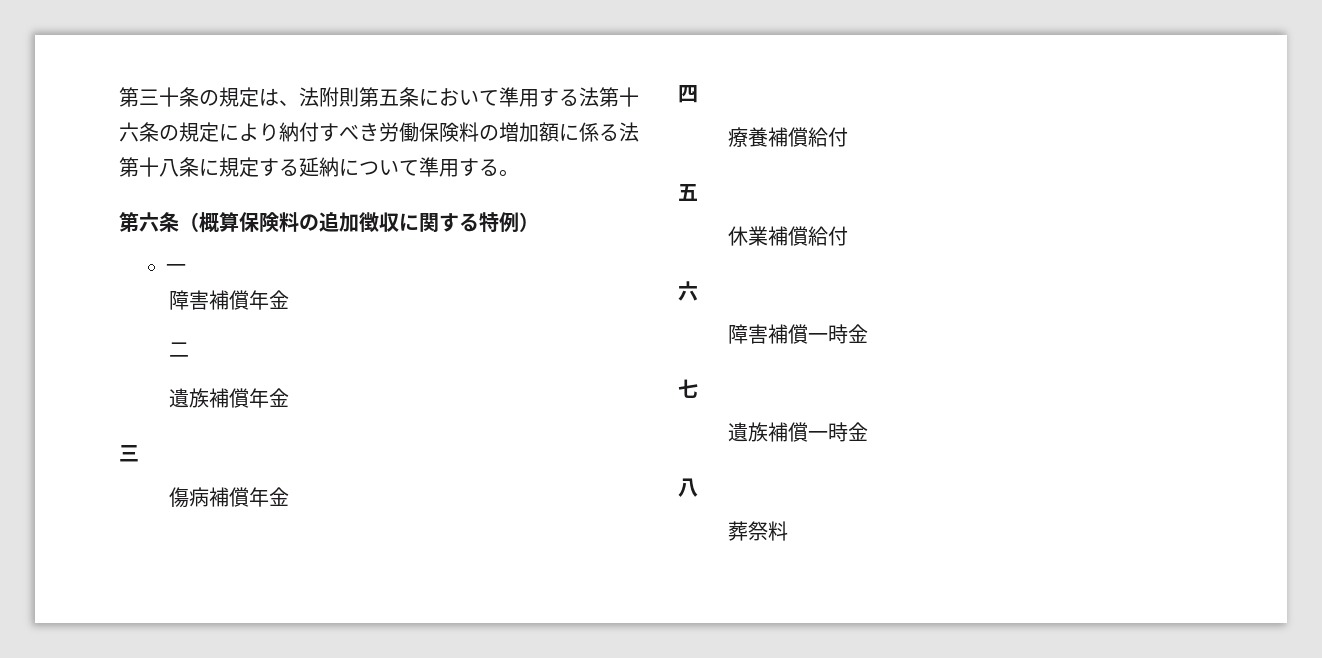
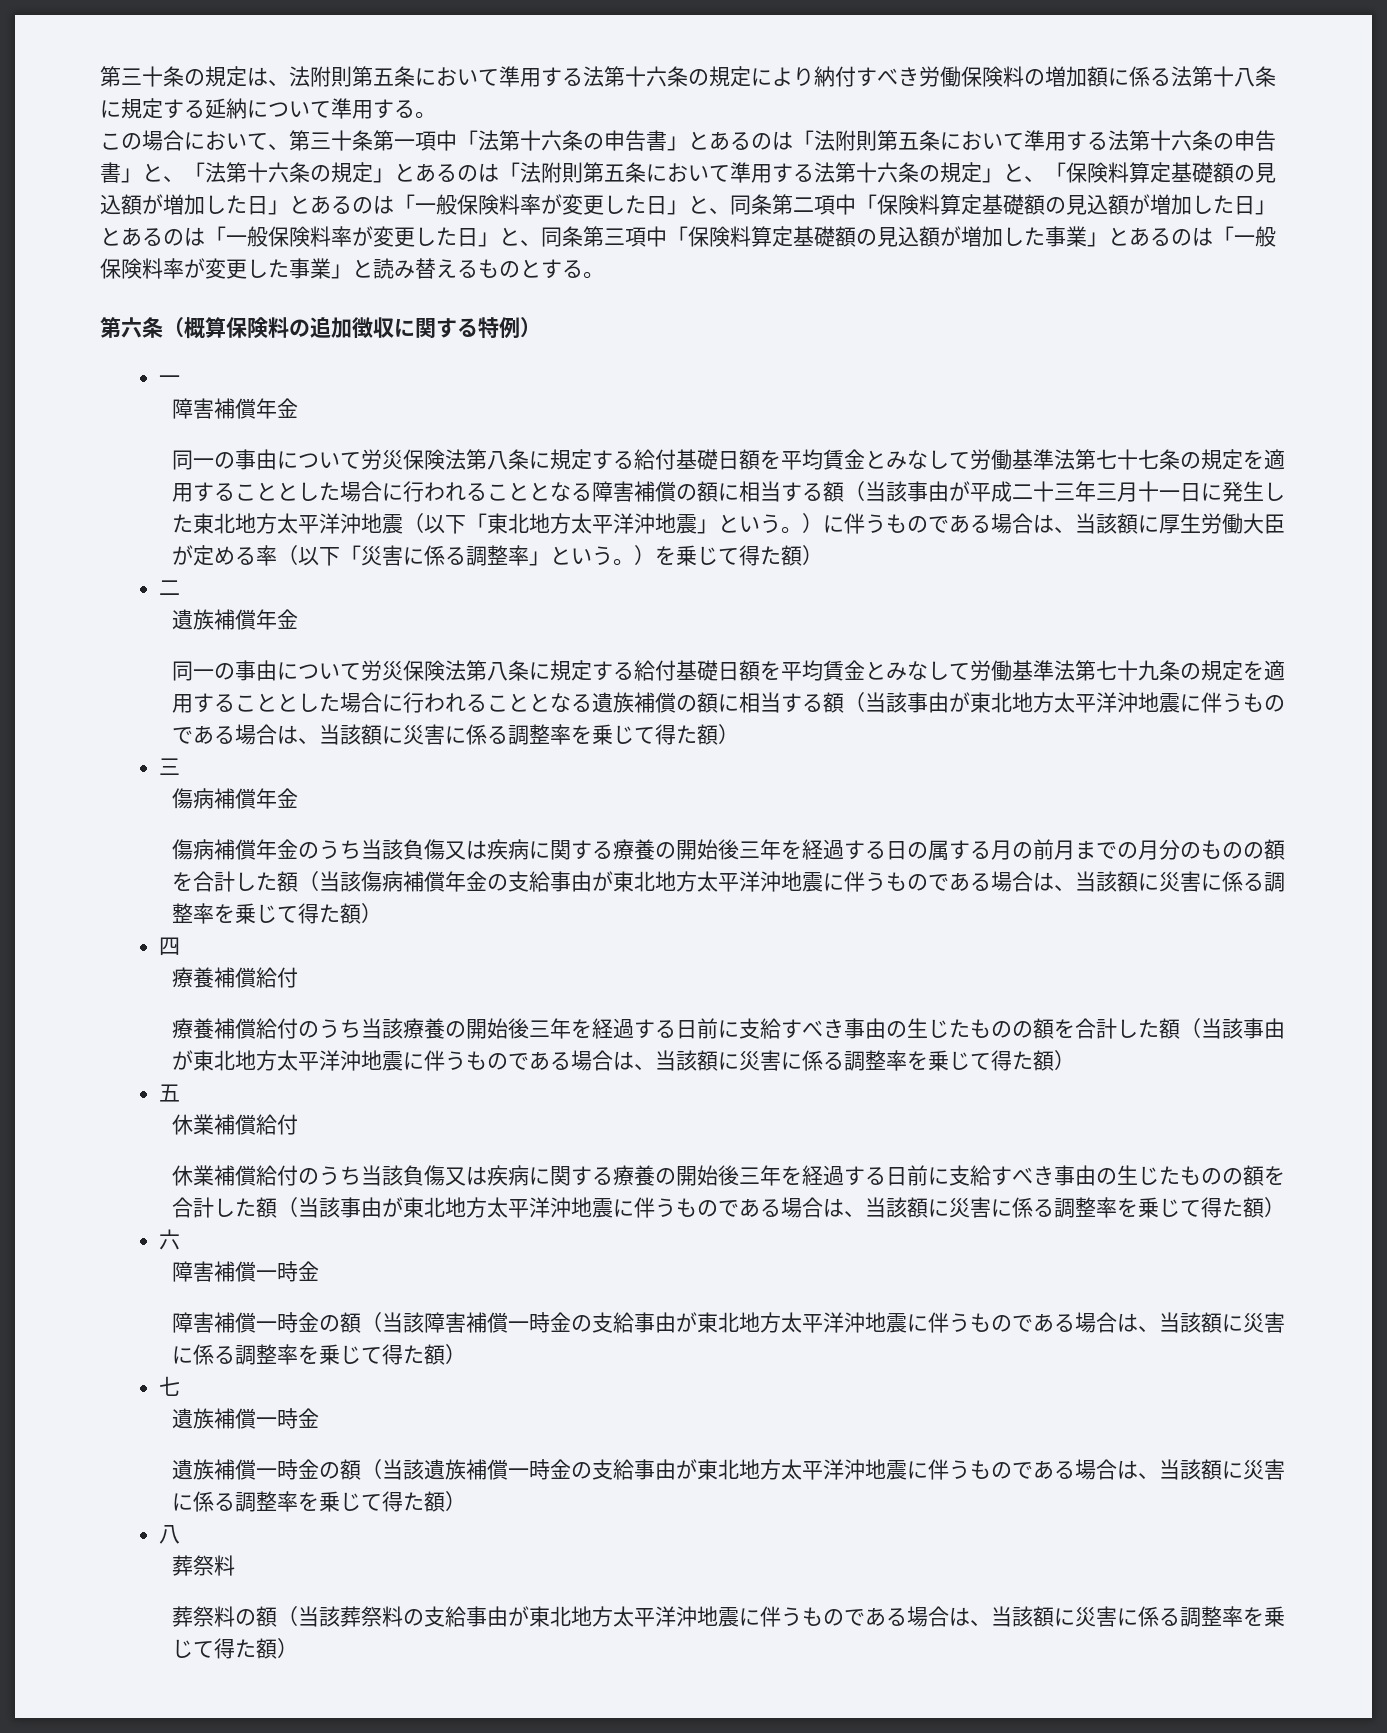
+ この場合において、第三十条第一項中「法第十六条の申告書」とあるのは「法附則第五条において準用する法第十六条の申告書」と、「法第十六条の規定」とあるのは「法附則第五条において準用する法第十六条の規定」と、「保険料算定基礎額の見込額が増加した日」とあるのは「一般保険料率が変更した日」と、同条第二項中「保険料算定基礎額の見込額が増加した日」とあるのは「一般保険料率が変更した日」と、同条第三項中「保険料算定基礎額の見込額が増加した事業」とあるのは「一般保険料率が変更した事業」と読み替えるものとする。
+ 同一の事由について労災保険法第八条に規定する給付基礎日額を平均賃金とみなして労働基準法第七十七条の規定を適用することとした場合に行われることとなる障害補償の額に相当する額（当該事由が平成二十三年三月十一日に発生した東北地方太平洋沖地震（以下「東北地方太平洋沖地震」という。）に伴うものである場合は、当該額に厚生労働大臣が定める率（以下「災害に係る調整率」という。）を乗じて得た額）
  二
  遺族補償年金
+ 同一の事由について労災保険法第八条に規定する給付基礎日額を平均賃金とみなして労働基準法第七十九条の規定を適用することとした場合に行われることとなる遺族補償の額に相当する額（当該事由が東北地方太平洋沖地震に伴うものである場合は、当該額に災害に係る調整率を乗じて得た額）
  三
  傷病補償年金
+ 傷病補償年金のうち当該負傷又は疾病に関する療養の開始後三年を経過する日の属する月の前月までの月分のものの額を合計した額（当該傷病補償年金の支給事由が東北地方太平洋沖地震に伴うものである場合は、当該額に災害に係る調整率を乗じて得た額）
  四
  療養補償給付
+ 療養補償給付のうち当該療養の開始後三年を経過する日前に支給すべき事由の生じたものの額を合計した額（当該事由が東北地方太平洋沖地震に伴うものである場合は、当該額に災害に係る調整率を乗じて得た額）
  五
  休業補償給付
+ 休業補償給付のうち当該負傷又は疾病に関する療養の開始後三年を経過する日前に支給すべき事由の生じたものの額を合計した額（当該事由が東北地方太平洋沖地震に伴うものである場合は、当該額に災害に係る調整率を乗じて得た額）
  六
  障害補償一時金
+ 障害補償一時金の額（当該障害補償一時金の支給事由が東北地方太平洋沖地震に伴うものである場合は、当該額に災害に係る調整率を乗じて得た額）
  七
  遺族補償一時金
+ 遺族補償一時金の額（当該遺族補償一時金の支給事由が東北地方太平洋沖地震に伴うものである場合は、当該額に災害に係る調整率を乗じて得た額）
  八
  葬祭料
+ 葬祭料の額（当該葬祭料の支給事由が東北地方太平洋沖地震に伴うものである場合は、当該額に災害に係る調整率を乗じて得た額）

